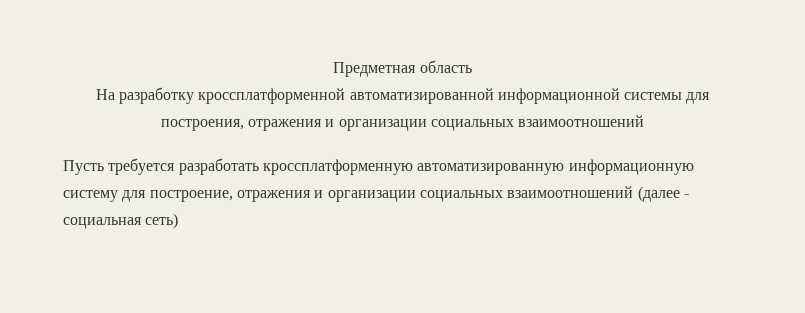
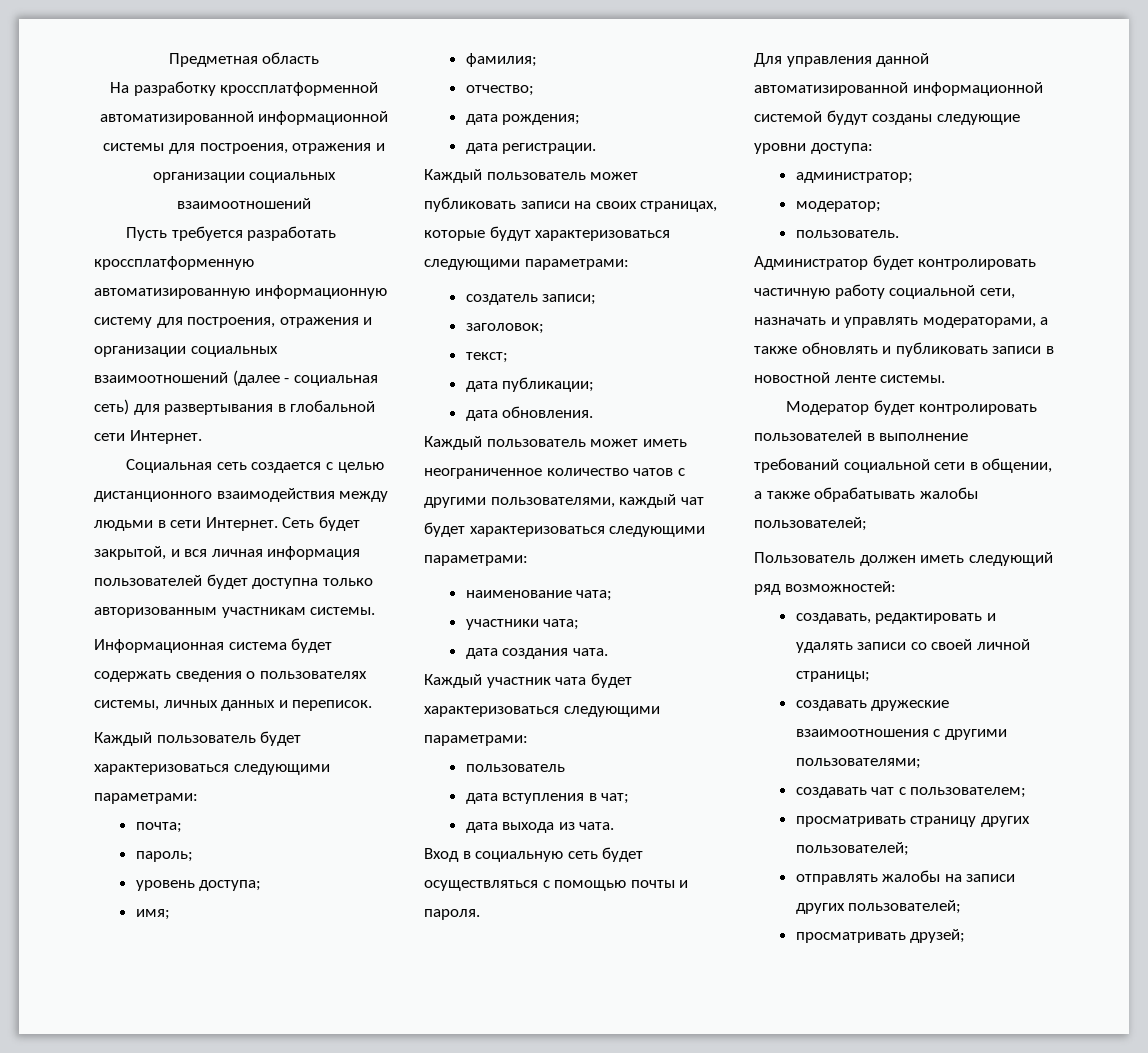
- Пусть требуется разработать кроссплатформенную автоматизированную информационную систему для построение, отражения и организации социальных взаимоотношений (далее - социальная сеть)
+ Пусть требуется разработать кроссплатформенную автоматизированную информационную систему для построения, отражения и организации социальных взаимоотношений (далее - социальная сеть) для развертывания в глобальной сети Интернет.
+ Социальная сеть создается с целью дистанционного взаимодействия между людьми в сети Интернет. Сеть будет закрытой, и вся личная информация пользователей будет доступна только авторизованным участникам системы.
+ Информационная система будет содержать сведения о пользователях системы, личных данных и переписок.
+ Каждый пользователь будет характеризоваться следующими параметрами:
+ почта;
+ пароль;
+ уровень доступа;
+ имя;
+ фамилия;
+ отчество;
+ дата рождения;
+ дата регистрации.
+ Каждый пользователь может публиковать записи на своих страницах, которые будут характеризоваться следующими параметрами:
+ создатель записи;
+ заголовок;
+ текст;
+ дата публикации;
+ дата обновления.
+ Каждый пользователь может иметь неограниченное количество чатов с другими пользователями, каждый чат будет характеризоваться следующими параметрами:
+ наименование чата;
+ участники чата;
+ дата создания чата.
+ Каждый участник чата будет характеризоваться следующими параметрами:
+ пользователь
+ дата вступления в чат;
+ дата выхода из чата.
+ Вход в социальную сеть будет осуществляться с помощью почты и пароля.
+ Для управления данной автоматизированной информационной системой будут созданы следующие уровни доступа:
+ администратор;
+ модератор;
+ пользователь.
+ Администратор будет контролировать частичную работу социальной сети, назначать и управлять модераторами, а также обновлять и публиковать записи в новостной ленте системы.
+ Модератор будет контролировать пользователей в выполнение требований социальной сети в общении, а также обрабатывать жалобы пользователей;
+ Пользователь должен иметь следующий ряд возможностей:
+ создавать, редактировать и удалять записи со своей личной страницы;
+ создавать дружеские взаимоотношения с другими пользователями;
+ создавать чат с пользователем;
+ просматривать страницу других пользователей;
+ отправлять жалобы на записи других пользователей;
+ просматривать друзей;

